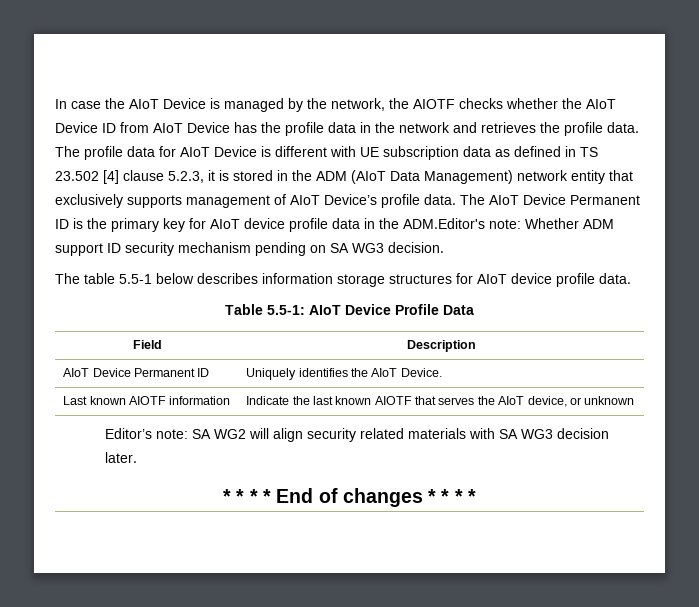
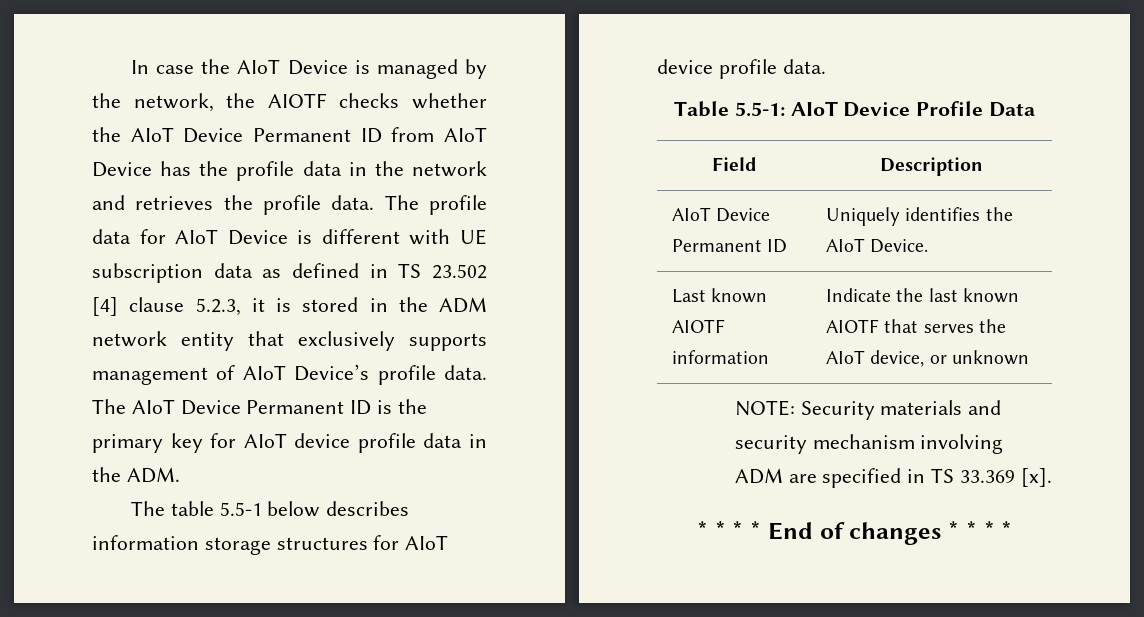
- In case the AIoT Device is managed by the network, the AIOTF checks whether the AIoT Device ID from AIoT Device has the profile data in the network and retrieves the profile data.
+ In case the AIoT Device is managed by the network, the AIOTF checks whether the AIoT Device Permanent ID from AIoT Device has the profile data in the network and retrieves the profile data.
- The profile data for AIoT Device is different with UE subscription data as defined in TS 23.502 [4] clause 5.2.3, it is stored in the ADM (AIoT Data Management) network entity that exclusively supports management of AIoT Device’s profile data.
+ The profile data for AIoT Device is different with UE subscription data as defined in TS 23.502 [4] clause 5.2.3, it is stored in the ADM network entity that exclusively supports management of AIoT Device’s profile data.
- The AIoT Device Permanent ID is the primary key for AIoT device profile data in the ADM.Editor's note: Whether ADM support ID security mechanism pending on SA WG3 decision.
+ The AIoT Device Permanent ID is the primary key for AIoT device profile data in the ADM.
- Editor’s note: SA WG2 will align security related materials with SA WG3 decision later.
+ NOTE: Security materials and security mechanism involving ADM are specified in TS 33.369 [x].

